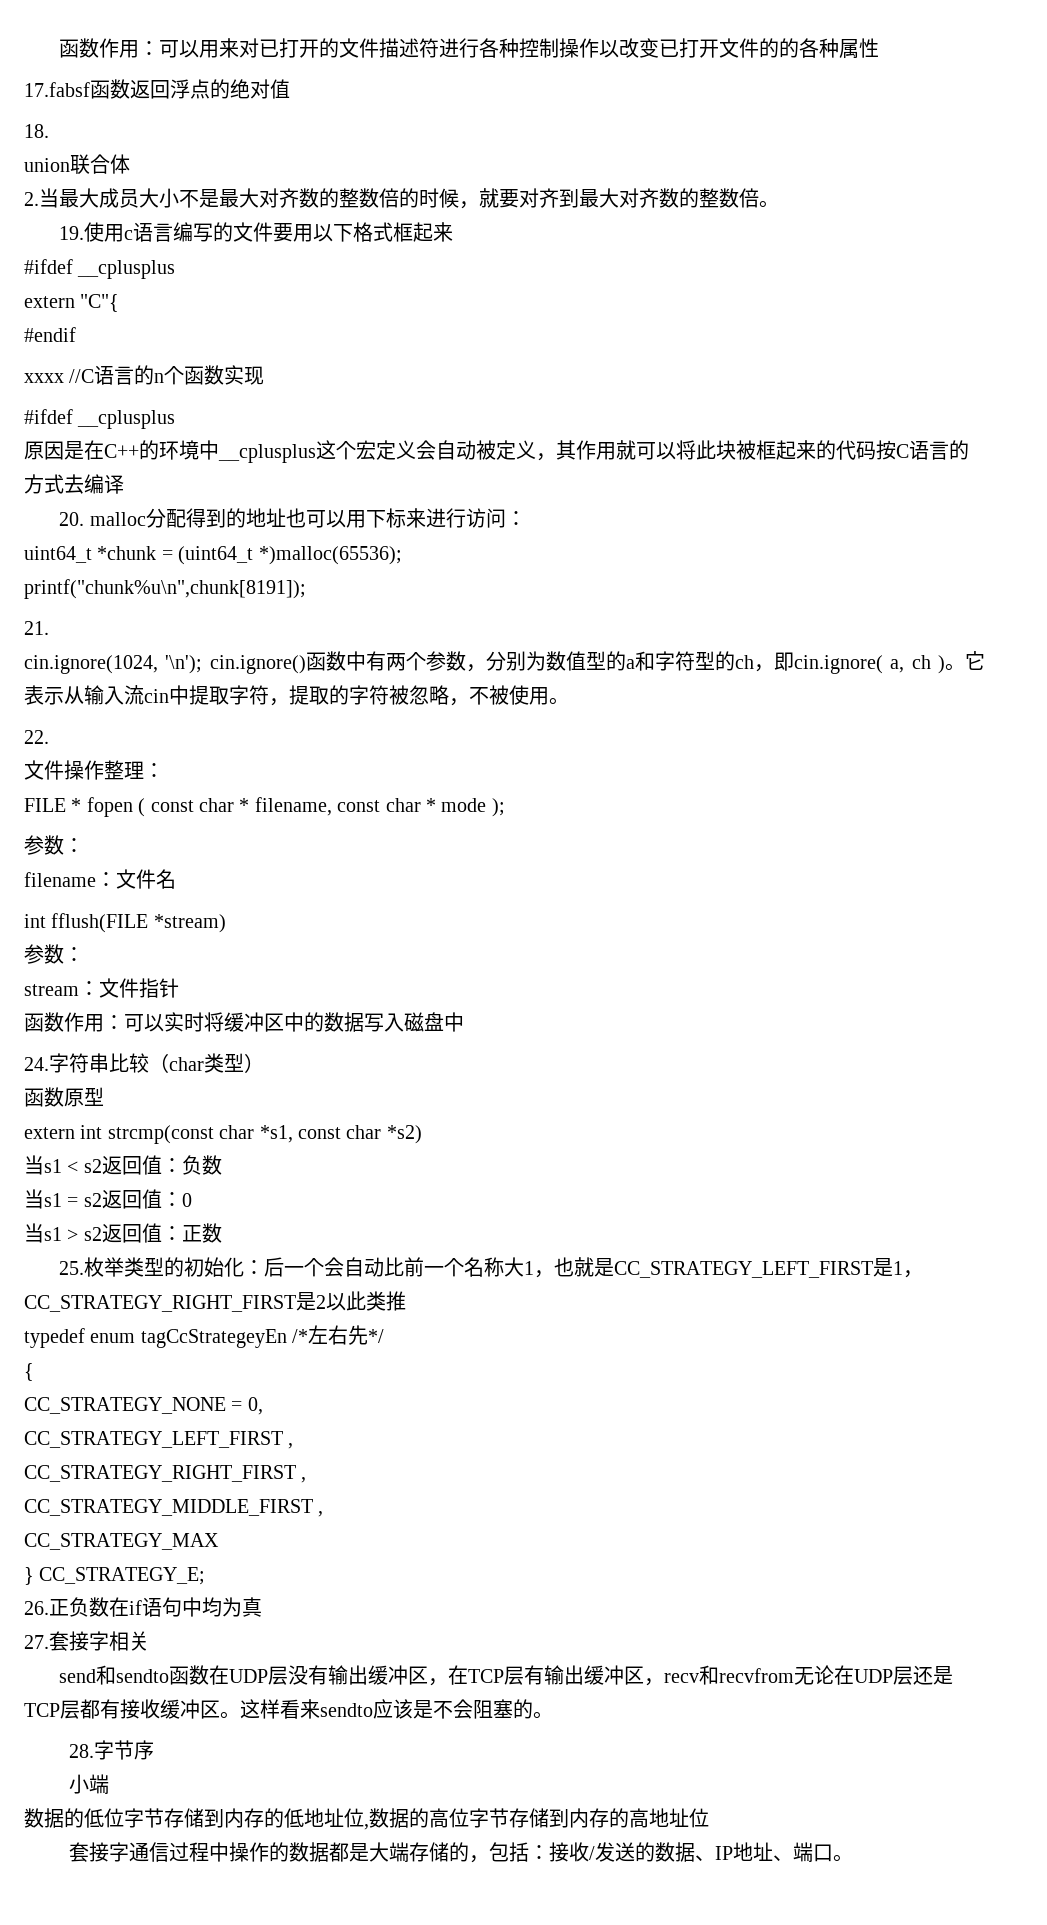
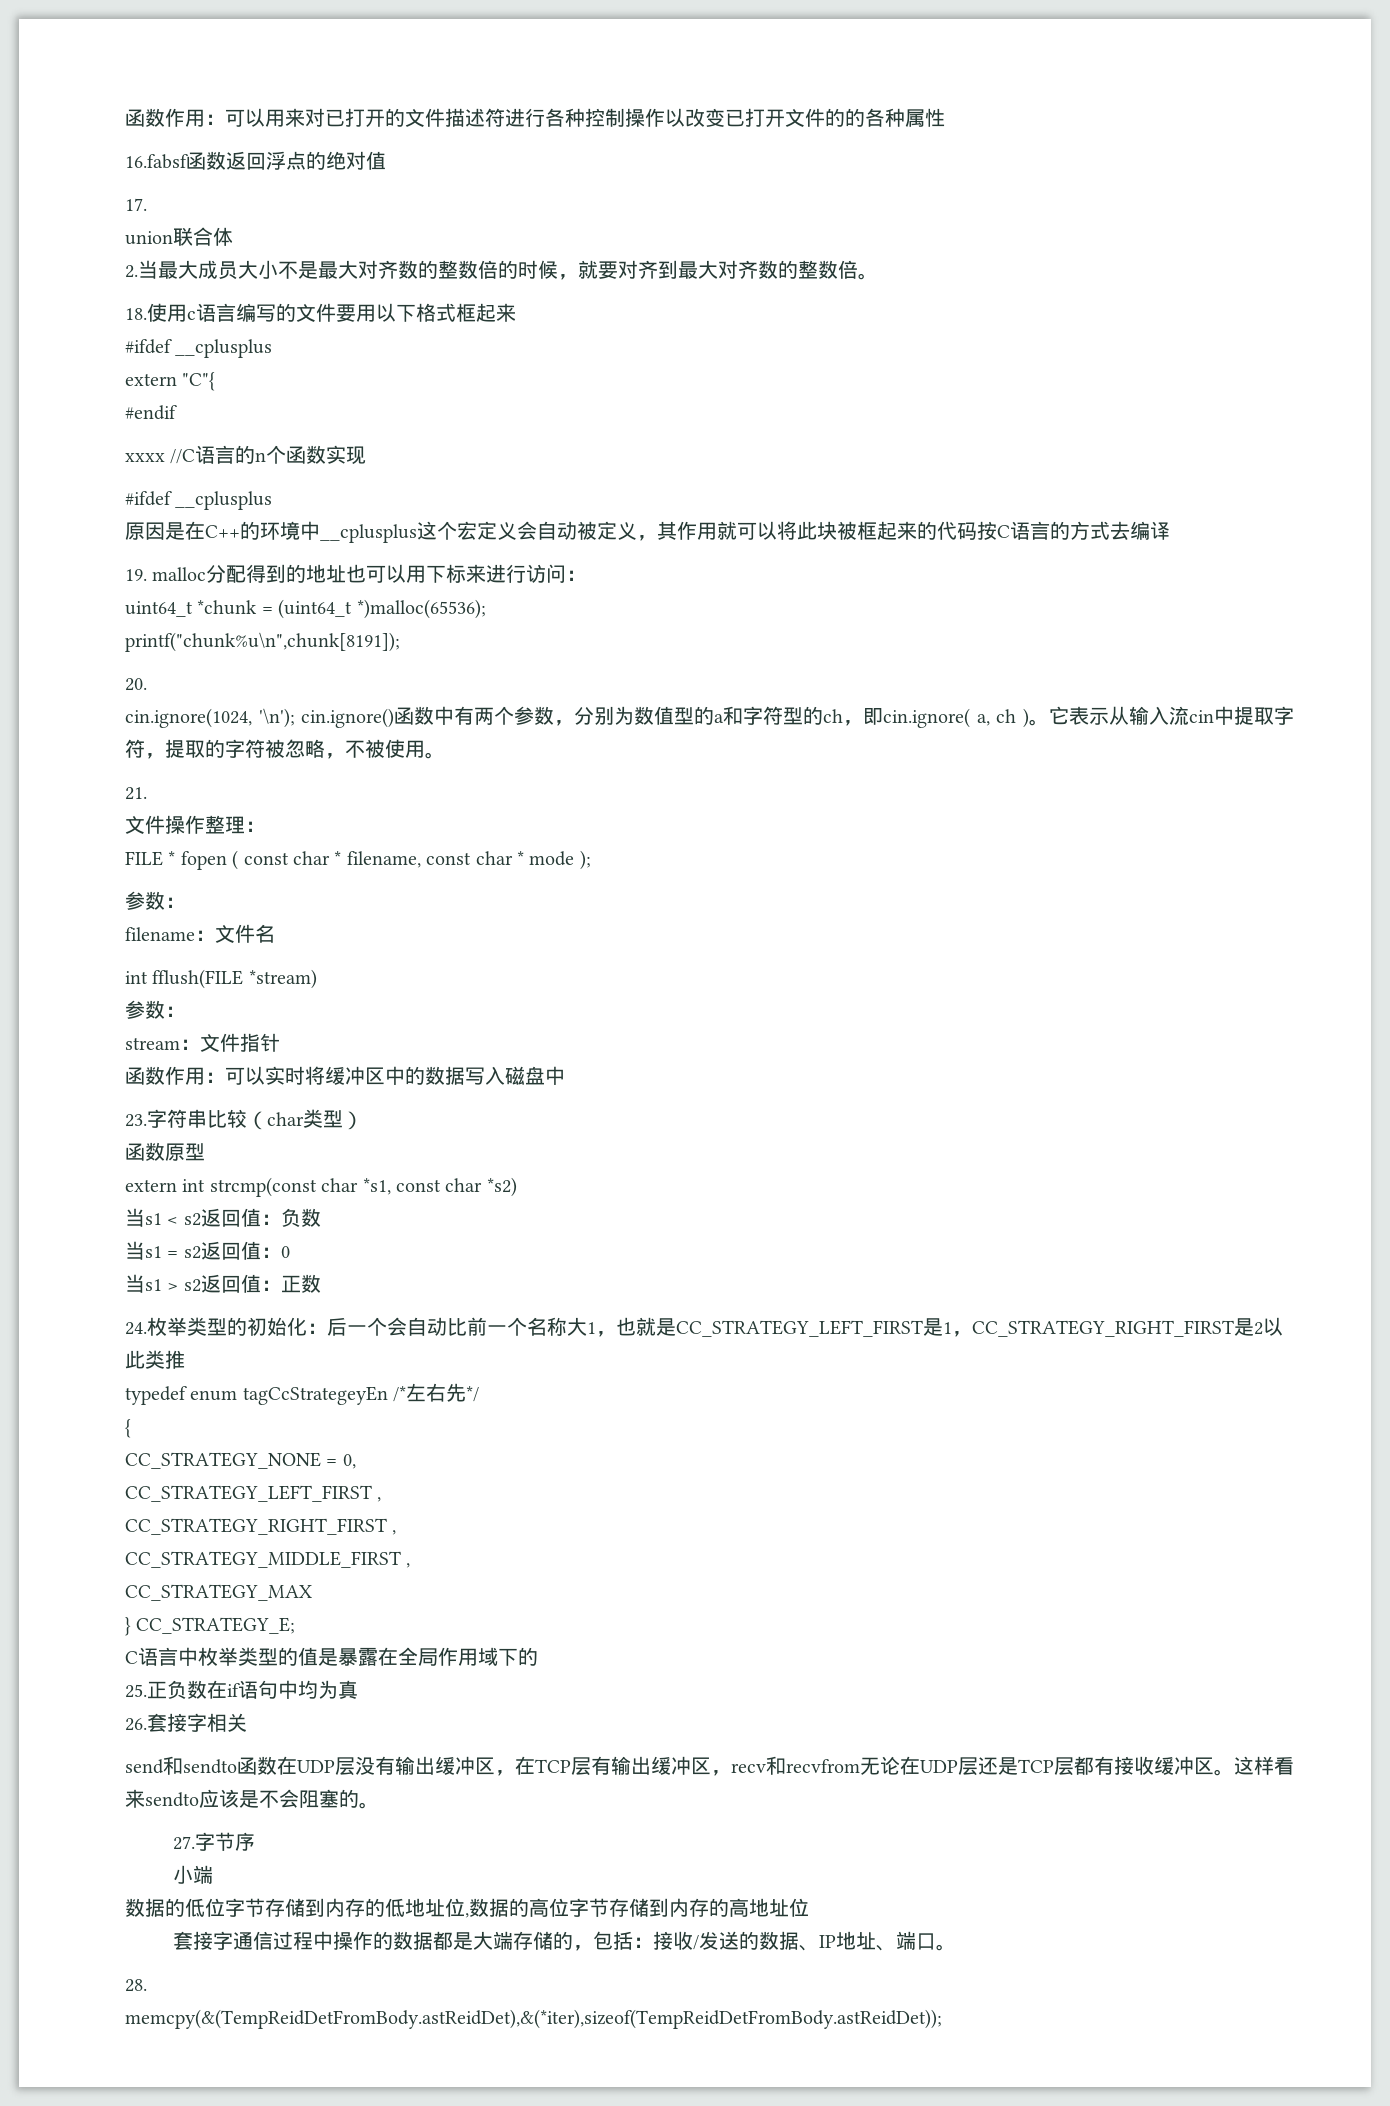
- 17.fabsf函数返回浮点的绝对值
+ 16.fabsf函数返回浮点的绝对值
- 18.
+ 17.
- 19.使用c语言编写的文件要用以下格式框起来
+ 18.使用c语言编写的文件要用以下格式框起来
- 20. malloc分配得到的地址也可以用下标来进行访问：
+ 19. malloc分配得到的地址也可以用下标来进行访问：
- 21.
+ 20.
- 22.
+ 21.
- 24.字符串比较（char类型）
+ 23.字符串比较（char类型）
- 25.枚举类型的初始化：后一个会自动比前一个名称大1，也就是CC_STRATEGY_LEFT_FIRST是1，CC_STRATEGY_RIGHT_FIRST是2以此类推
+ 24.枚举类型的初始化：后一个会自动比前一个名称大1，也就是CC_STRATEGY_LEFT_FIRST是1，CC_STRATEGY_RIGHT_FIRST是2以此类推
- 26.正负数在if语句中均为真
+ C语言中枚举类型的值是暴露在全局作用域下的
+ 25.正负数在if语句中均为真
- 27.套接字相关
+ 26.套接字相关
- 28.字节序
+ 27.字节序
+ 28.
+ memcpy(&(TempReidDetFromBody.astReidDet),&(*iter),sizeof(TempReidDetFromBody.astReidDet));

